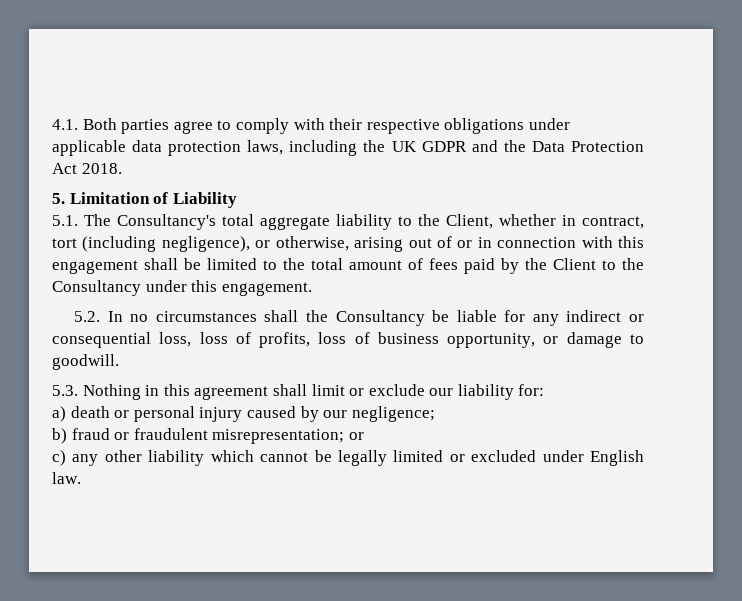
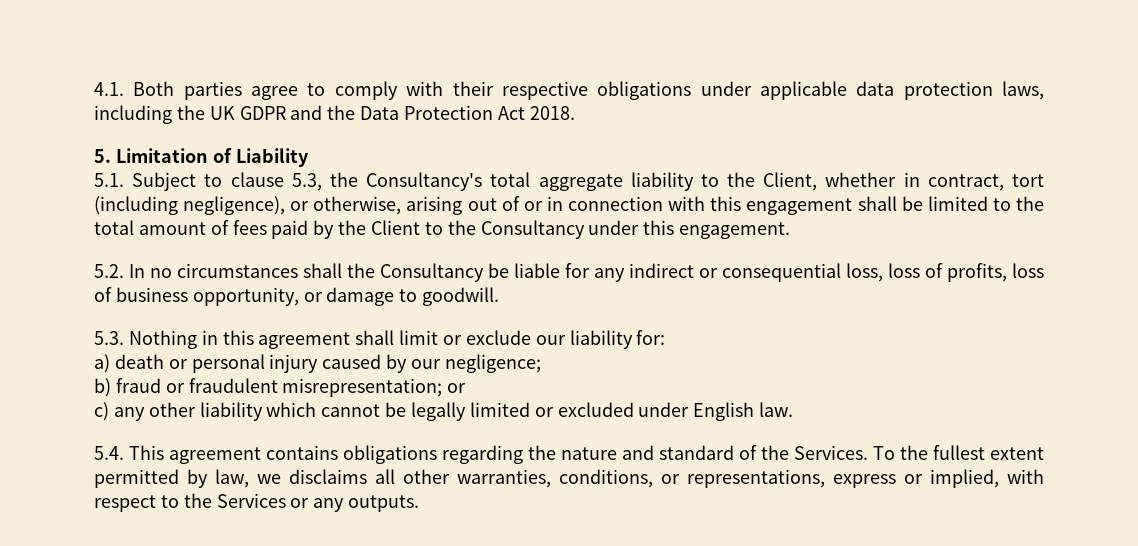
- 5.1. The Consultancy's total aggregate liability to the Client, whether in contract, tort (including negligence), or otherwise, arising out of or in connection with this engagement shall be limited to the total amount of fees paid by the Client to the Consultancy under this engagement.
+ 5.1. Subject to clause 5.3, the Consultancy's total aggregate liability to the Client, whether in contract, tort (including negligence), or otherwise, arising out of or in connection with this engagement shall be limited to the total amount of fees paid by the Client to the Consultancy under this engagement.
+ 5.4. This agreement contains obligations regarding the nature and standard of the Services. To the fullest extent permitted by law, we disclaims all other warranties, conditions, or representations, express or implied, with respect to the Services or any outputs.

